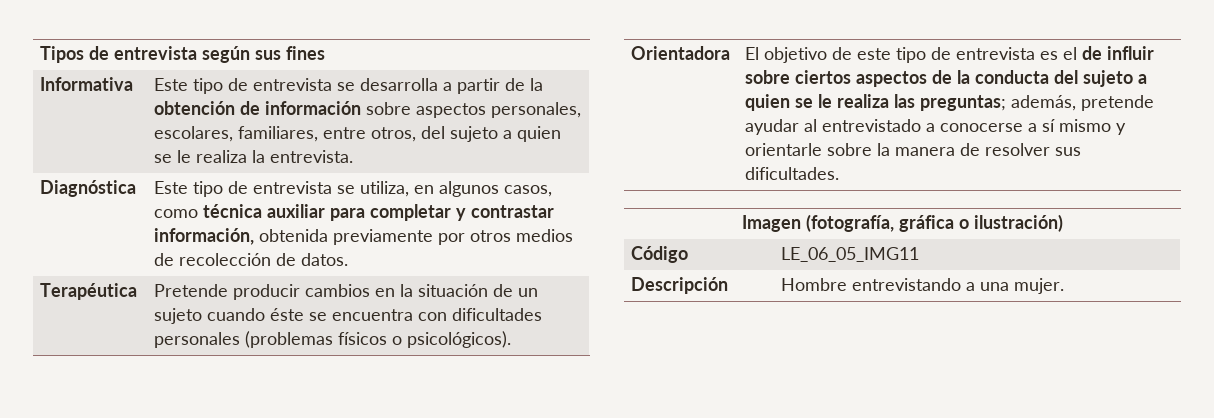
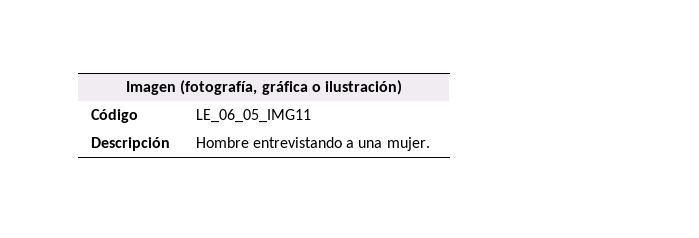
- Tipos de entrevista según sus fines
- Informativa | Este tipo de entrevista se desarrolla a partir de la obtención de información sobre aspectos personales, escolares, familiares, entre otros, del sujeto a quien se le realiza la entrevista.
- Diagnóstica | Este tipo de entrevista se utiliza, en algunos casos, como técnica auxiliar para completar y contrastar información, obtenida previamente por otros medios de recolección de datos.
- Terapéutica | Pretende producir cambios en la situación de un sujeto cuando éste se encuentra con dificultades personales (problemas físicos o psicológicos).
- Orientadora | El objetivo de este tipo de entrevista es el de influir sobre ciertos aspectos de la conducta del sujeto a quien se le realiza las preguntas; además, pretende ayudar al entrevistado a conocerse a sí mismo y orientarle sobre la manera de resolver sus dificultades.

